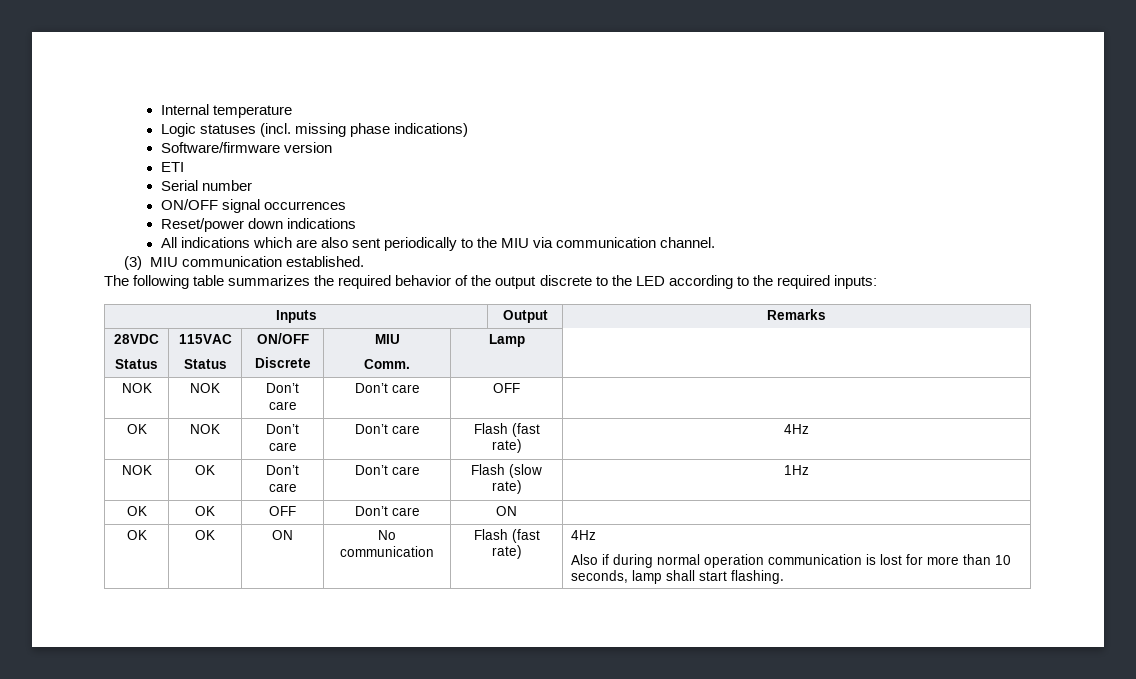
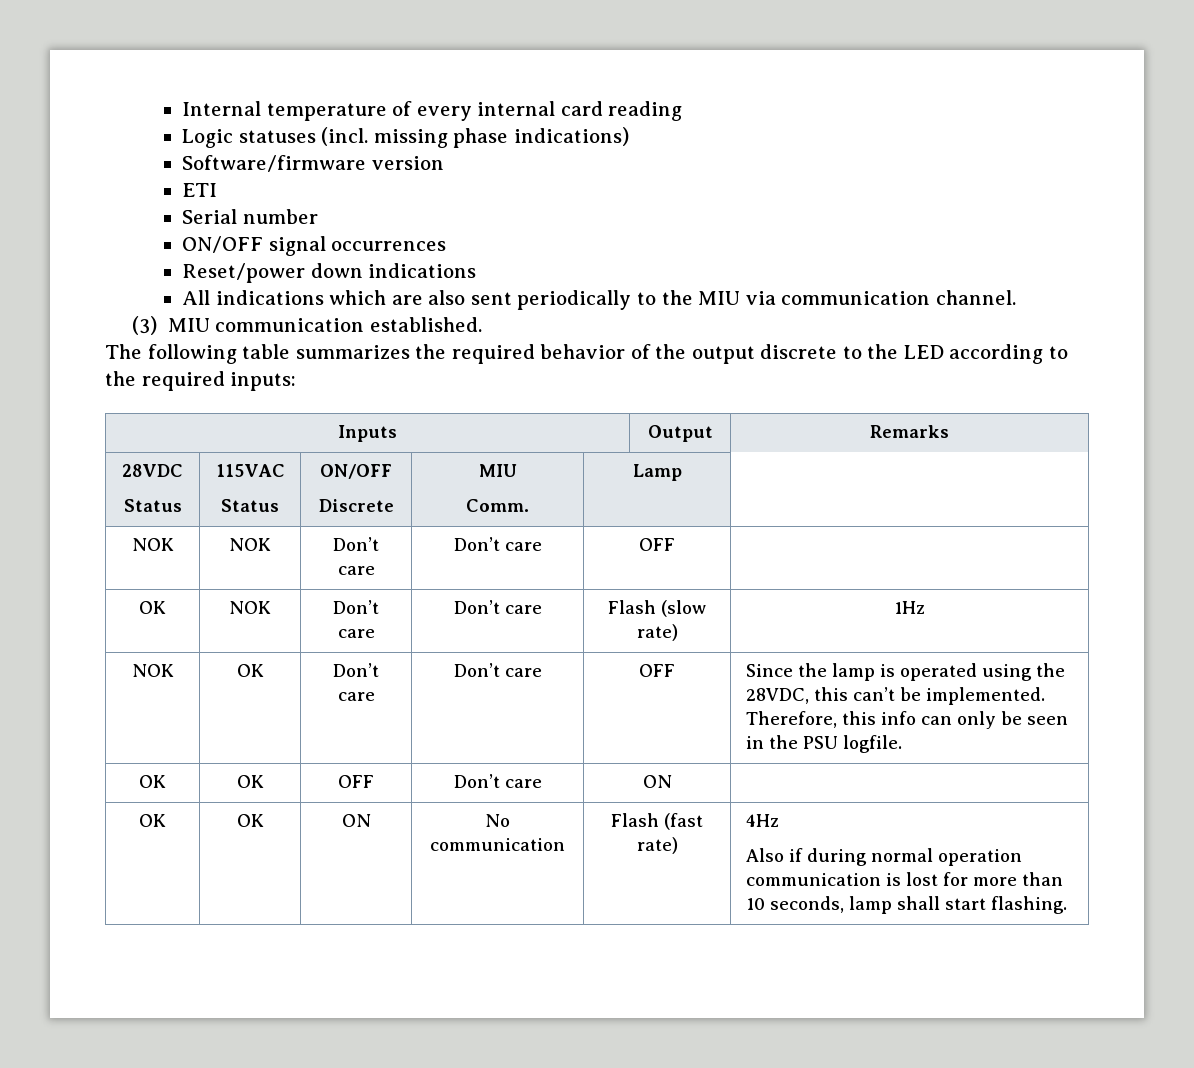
- Internal temperature
+ Internal temperature of every internal card reading
- OK | NOK | Don’t care | Don’t care | Flash (fast rate) | 4Hz
+ OK | NOK | Don’t care | Don’t care | Flash (slow rate) | 1Hz
- NOK | OK | Don’t care | Don’t care | Flash (slow rate) | 1Hz
+ NOK | OK | Don’t care | Don’t care | OFF | Since the lamp is operated using the 28VDC, this can’t be implemented. Therefore, this info can only be seen in the PSU logfile.

